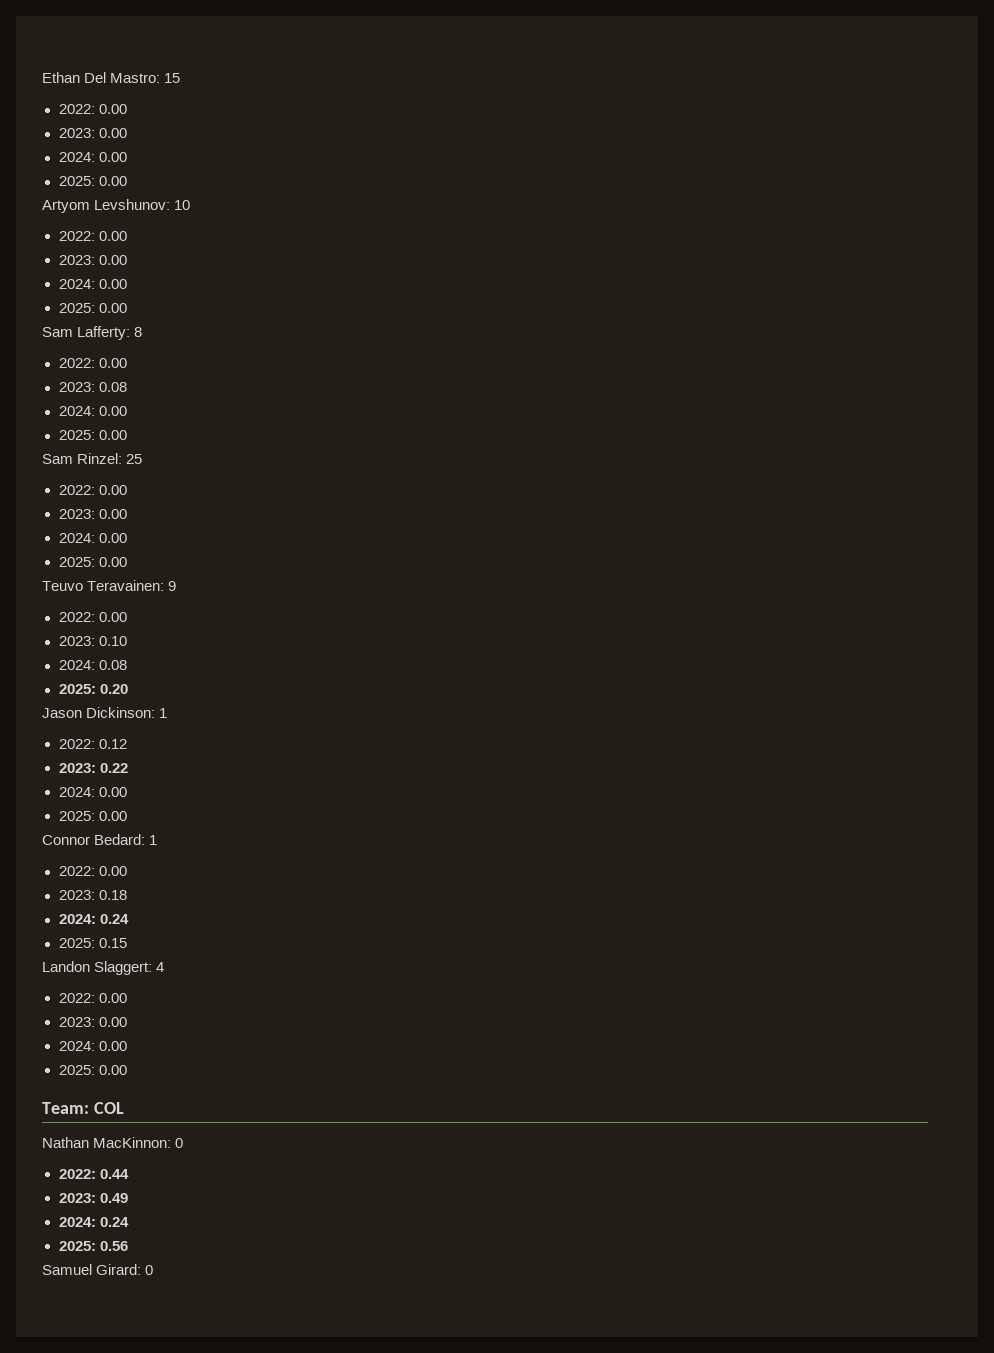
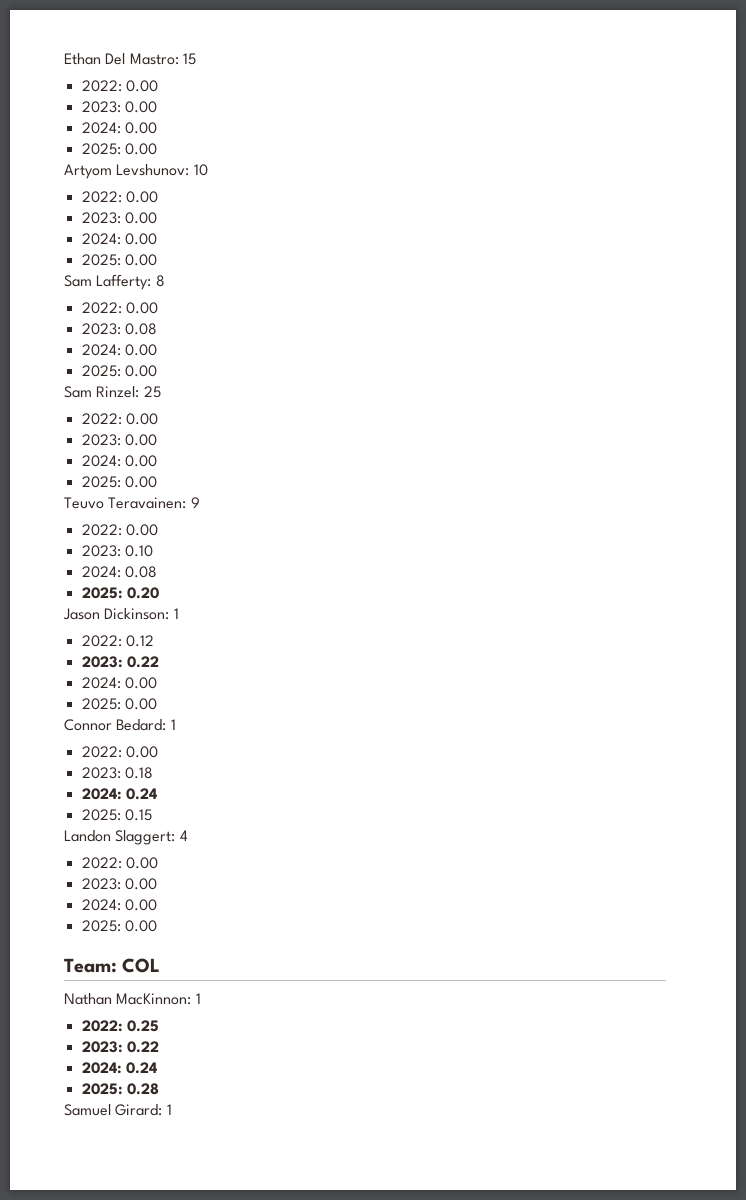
- Nathan MacKinnon: 0
- 2022: 0.44
- 2023: 0.49
+ Nathan MacKinnon: 1
+ 2022: 0.25
+ 2023: 0.22
  2024: 0.24
- 2025: 0.56
+ 2025: 0.28
- Samuel Girard: 0
+ Samuel Girard: 1

